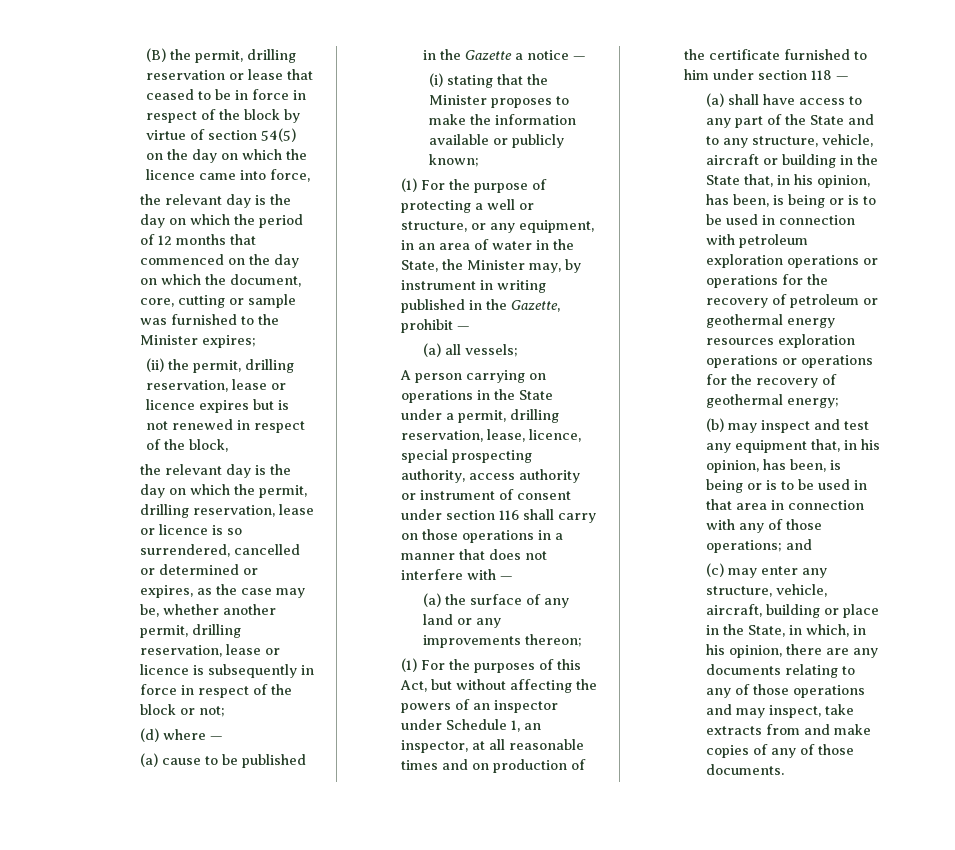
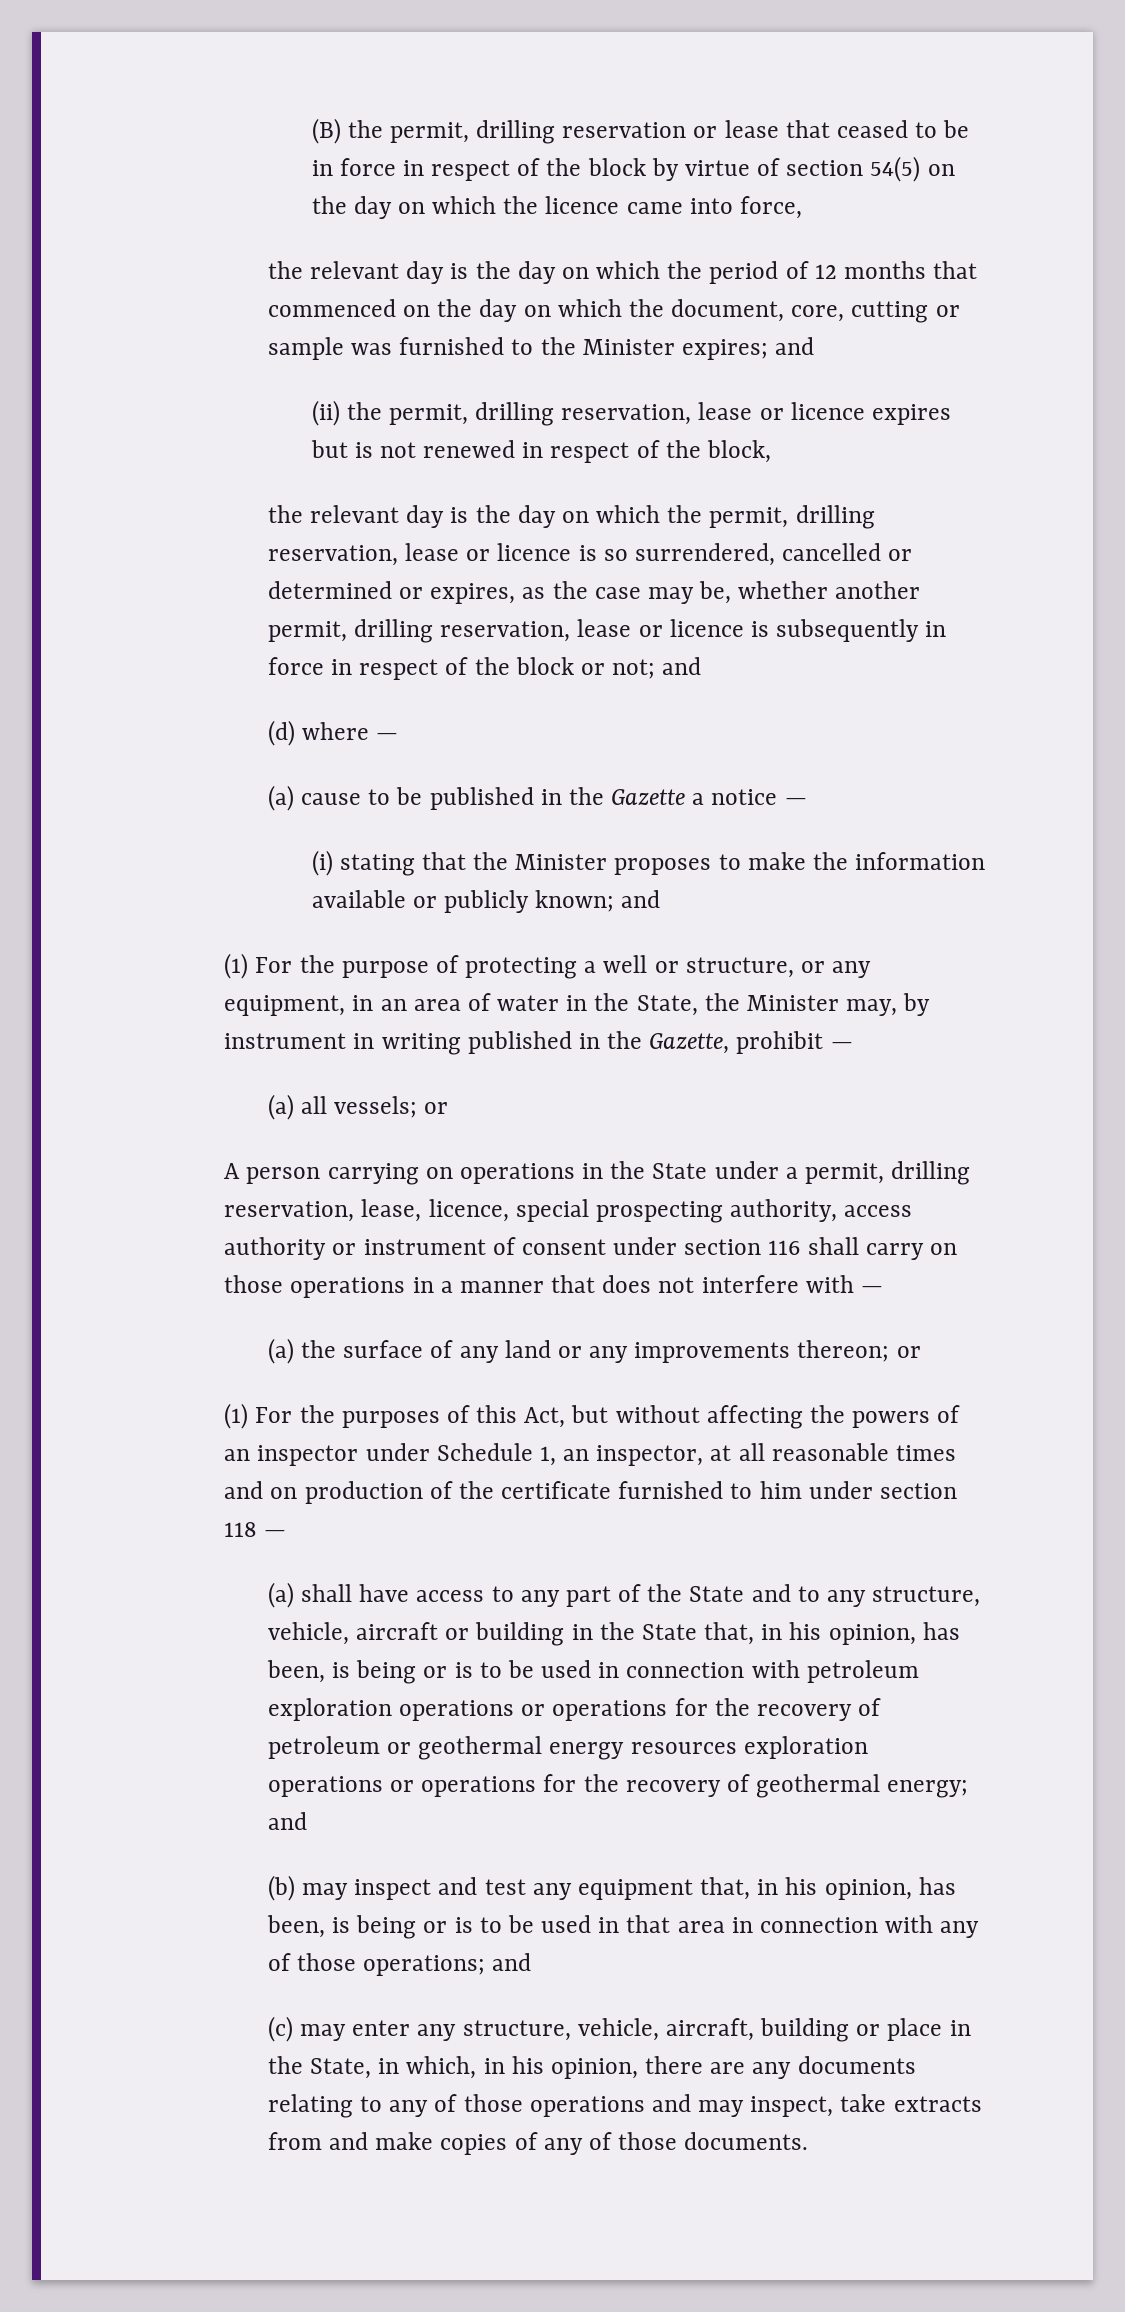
- the relevant day is the day on which the period of 12 months that commenced on the day on which the document, core, cutting or sample was furnished to the Minister expires;
+ the relevant day is the day on which the period of 12 months that commenced on the day on which the document, core, cutting or sample was furnished to the Minister expires; and
- the relevant day is the day on which the permit, drilling reservation, lease or licence is so surrendered, cancelled or determined or expires, as the case may be, whether another permit, drilling reservation, lease or licence is subsequently in force in respect of the block or not;
+ the relevant day is the day on which the permit, drilling reservation, lease or licence is so surrendered, cancelled or determined or expires, as the case may be, whether another permit, drilling reservation, lease or licence is subsequently in force in respect of the block or not; and
- (i) stating that the Minister proposes to make the information available or publicly known;
+ (i) stating that the Minister proposes to make the information available or publicly known; and
- (a) all vessels;
+ (a) all vessels; or
- (a) the surface of any land or any improvements thereon;
+ (a) the surface of any land or any improvements thereon; or
- (a) shall have access to any part of the State and to any structure, vehicle, aircraft or building in the State that, in his opinion, has been, is being or is to be used in connection with petroleum exploration operations or operations for the recovery of petroleum or geothermal energy resources exploration operations or operations for the recovery of geothermal energy;
+ (a) shall have access to any part of the State and to any structure, vehicle, aircraft or building in the State that, in his opinion, has been, is being or is to be used in connection with petroleum exploration operations or operations for the recovery of petroleum or geothermal energy resources exploration operations or operations for the recovery of geothermal energy; and

